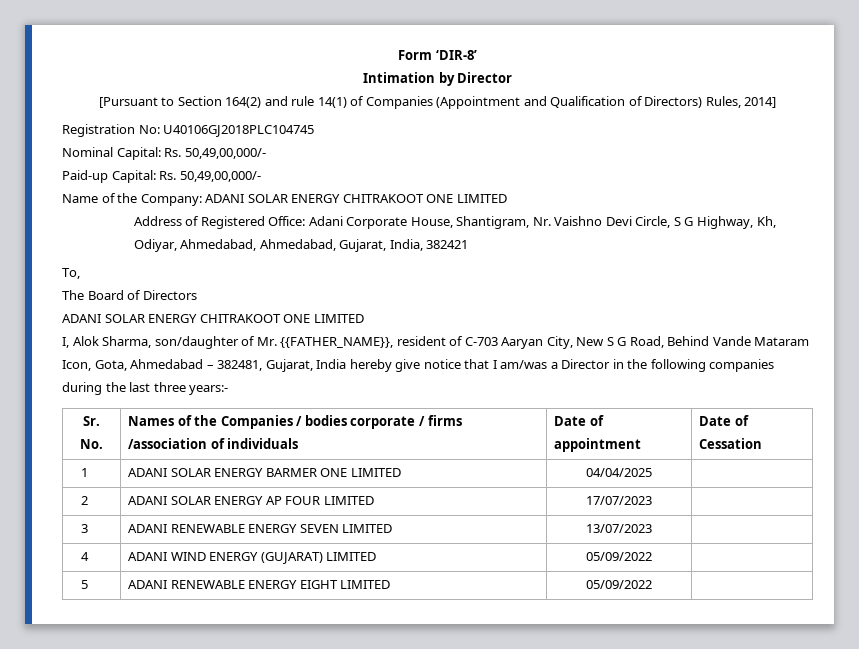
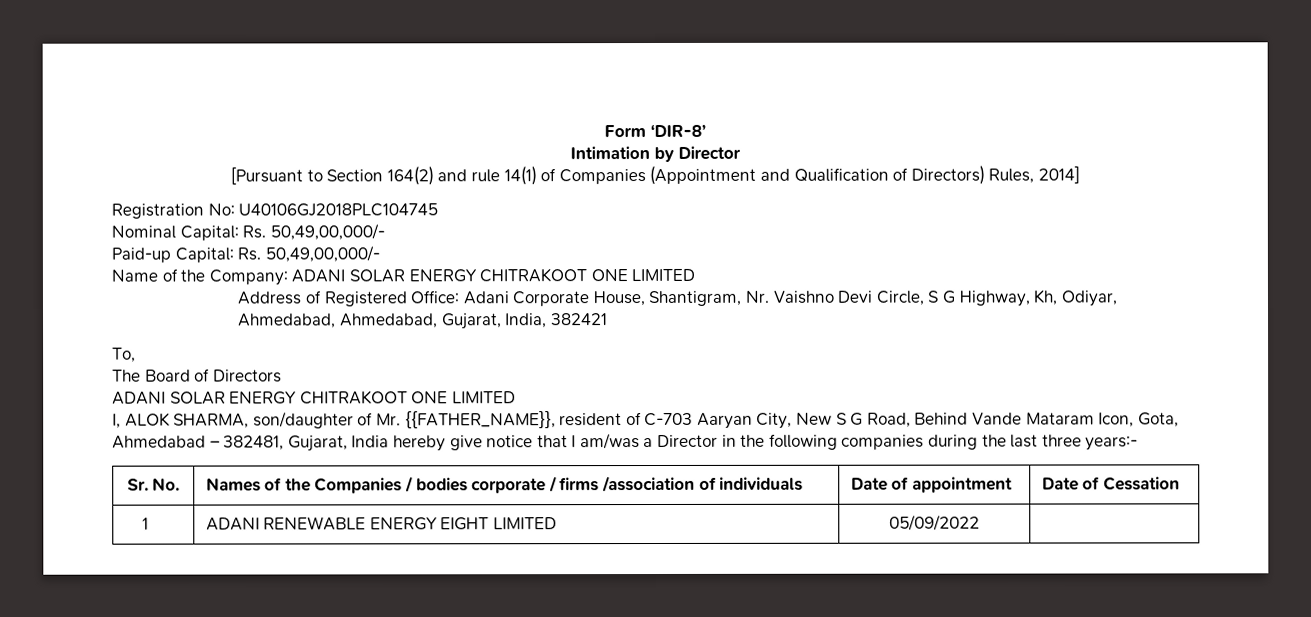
- I, Alok Sharma, son/daughter of Mr. {{FATHER_NAME}}, resident of C-703 Aaryan City, New S G Road, Behind Vande Mataram Icon, Gota, Ahmedabad – 382481, Gujarat, India hereby give notice that I am/was a Director in the following companies during the last three years:-
+ I, ALOK SHARMA, son/daughter of Mr. {{FATHER_NAME}}, resident of C-703 Aaryan City, New S G Road, Behind Vande Mataram Icon, Gota, Ahmedabad – 382481, Gujarat, India hereby give notice that I am/was a Director in the following companies during the last three years:-
- 1 | ADANI SOLAR ENERGY BARMER ONE LIMITED | 04/04/2025 |
- 2 | ADANI SOLAR ENERGY AP FOUR LIMITED | 17/07/2023 |
- 3 | ADANI RENEWABLE ENERGY SEVEN LIMITED | 13/07/2023 |
- 4 | ADANI WIND ENERGY (GUJARAT) LIMITED | 05/09/2022 |
- 5 | ADANI RENEWABLE ENERGY EIGHT LIMITED | 05/09/2022 |
+ 1 | ADANI RENEWABLE ENERGY EIGHT LIMITED | 05/09/2022 |

